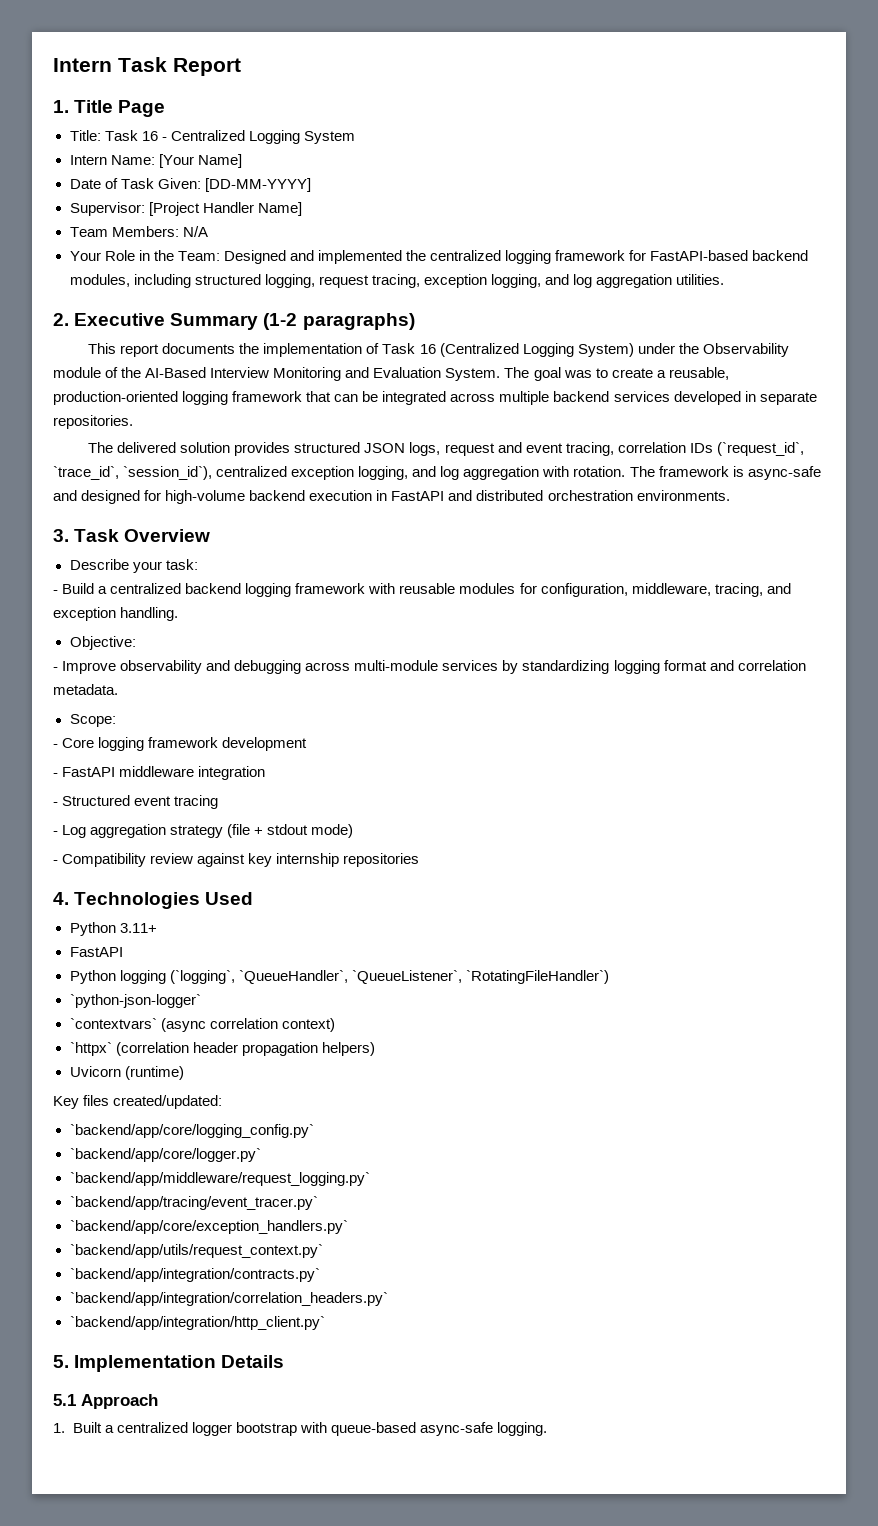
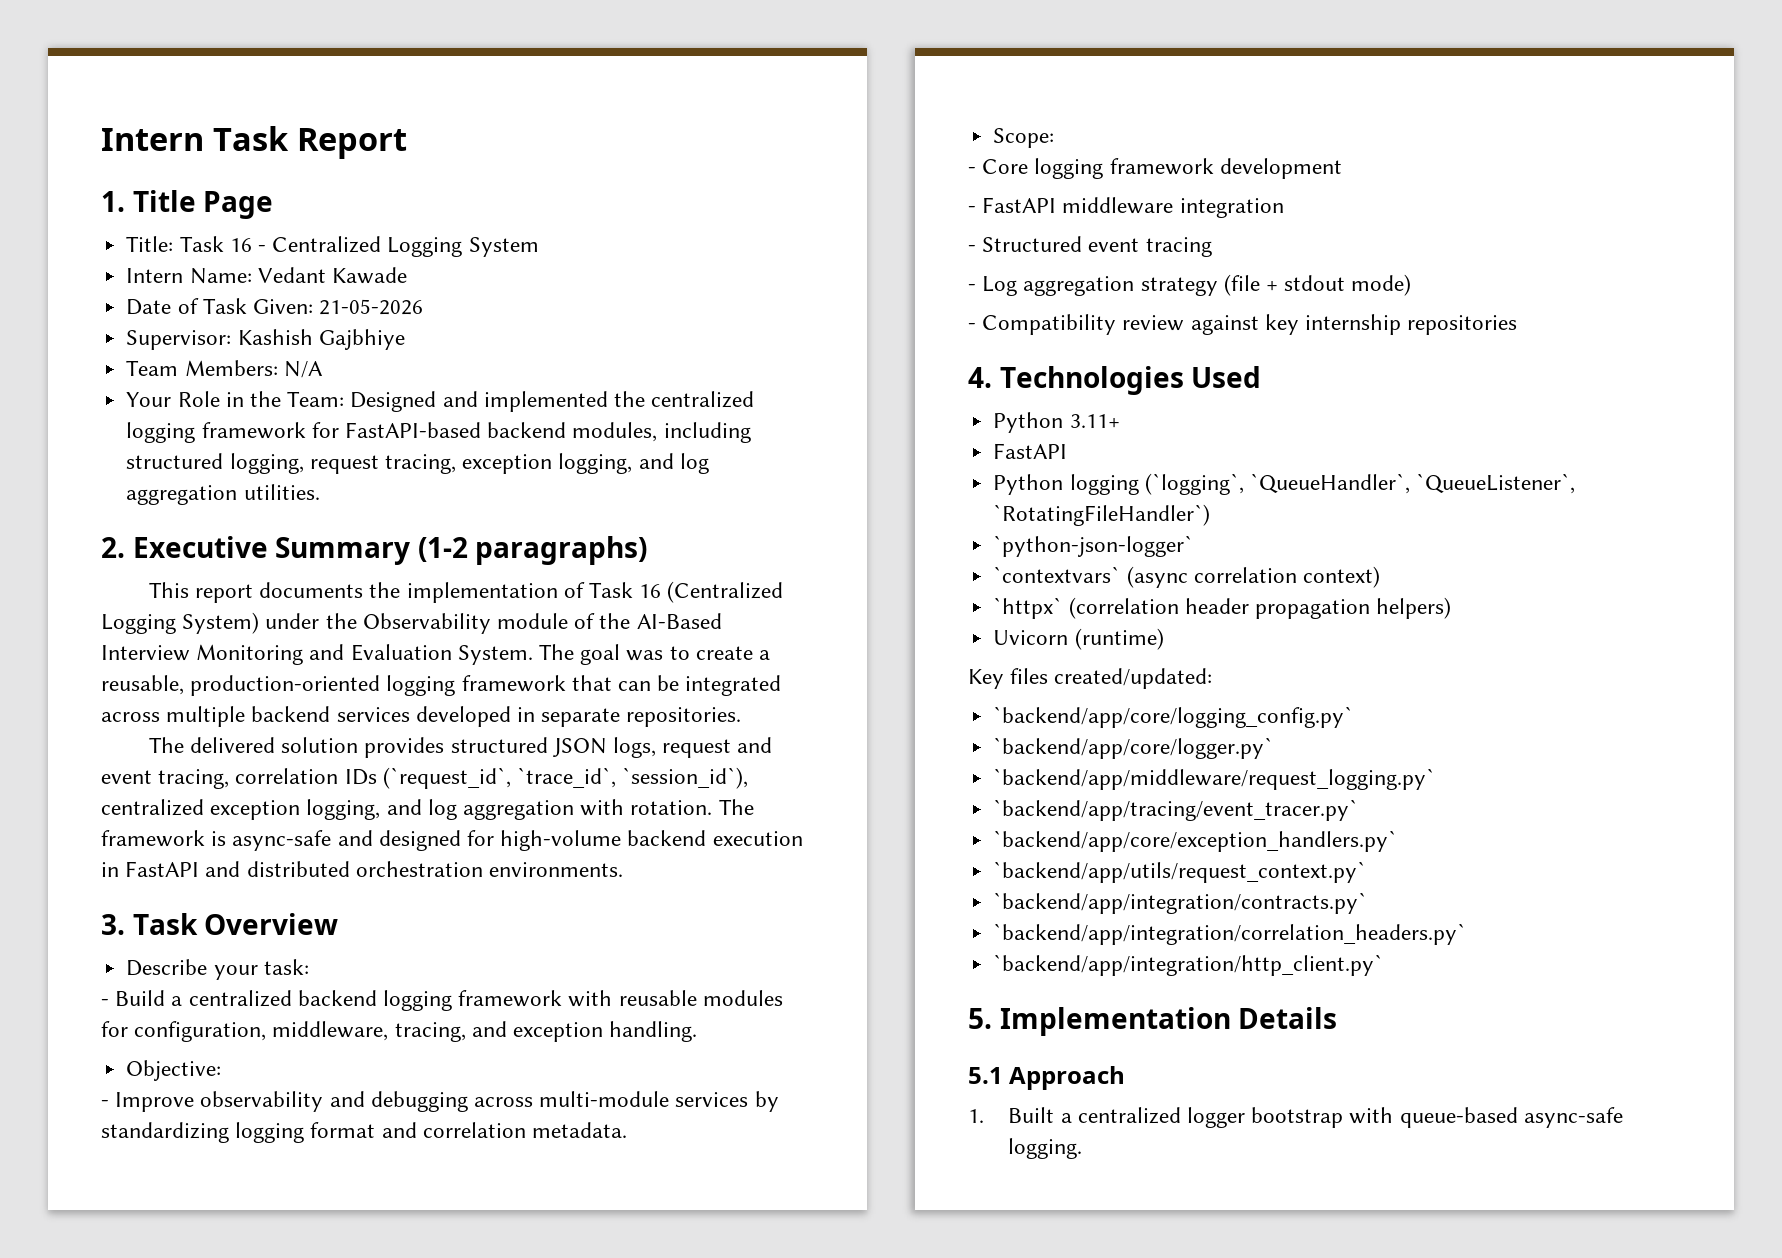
- Intern Name: [Your Name]
+ Intern Name: Vedant Kawade
- Date of Task Given: [DD-MM-YYYY]
+ Date of Task Given: 21-05-2026
- Supervisor: [Project Handler Name]
+ Supervisor: Kashish Gajbhiye

